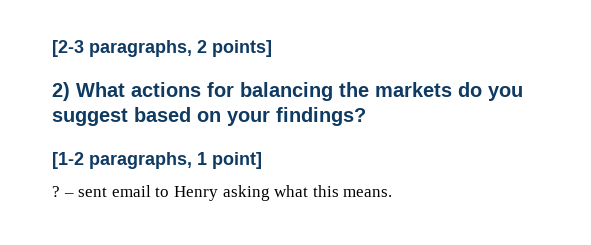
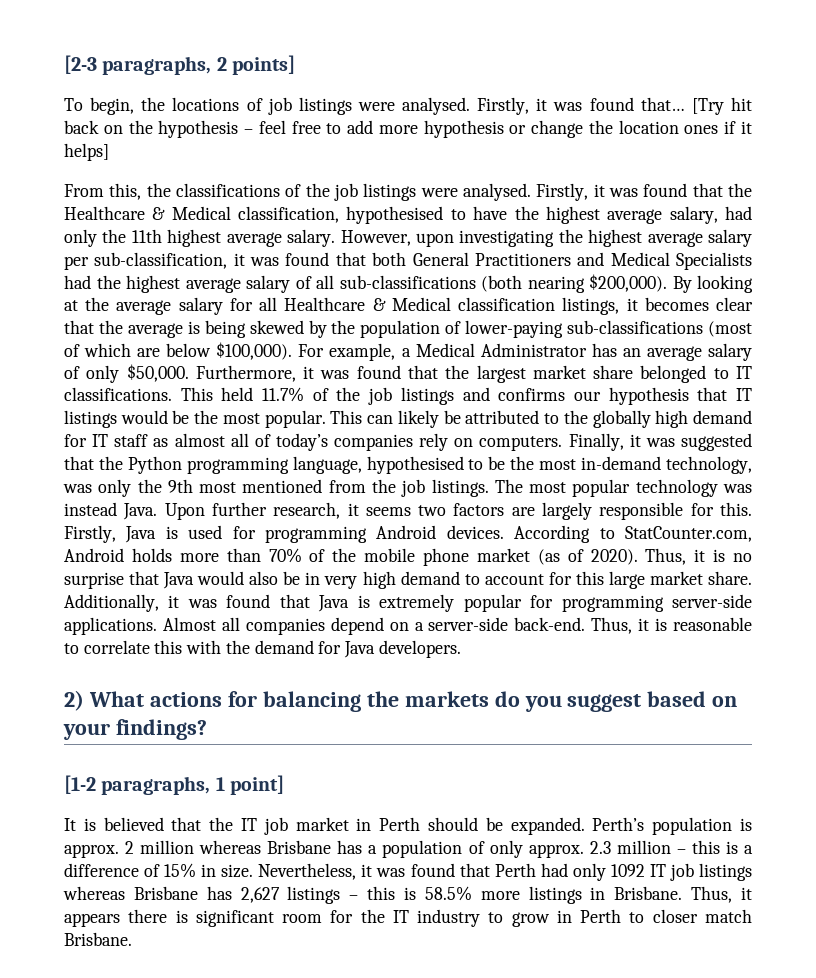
+ To begin, the locations of job listings were analysed. Firstly, it was found that… [Try hit back on the hypothesis – feel free to add more hypothesis or change the location ones if it helps]
+ From this, the classifications of the job listings were analysed. Firstly, it was found that the Healthcare & Medical classification, hypothesised to have the highest average salary, had only the 11th highest average salary. However, upon investigating the highest average salary per sub-classification, it was found that both General Practitioners and Medical Specialists had the highest average salary of all sub-classifications (both nearing $200,000). By looking at the average salary for all Healthcare & Medical classification listings, it becomes clear that the average is being skewed by the population of lower-paying sub-classifications (most of which are below $100,000). For example, a Medical Administrator has an average salary of only $50,000. Furthermore, it was found that the largest market share belonged to IT classifications. This held 11.7% of the job listings and confirms our hypothesis that IT listings would be the most popular. This can likely be attributed to the globally high demand for IT staff as almost all of today’s companies rely on computers. Finally, it was suggested that the Python programming language, hypothesised to be the most in-demand technology, was only the 9th most mentioned from the job listings. The most popular technology was instead Java. Upon further research, it seems two factors are largely responsible for this. Firstly, Java is used for programming Android devices. According to StatCounter.com, Android holds more than 70% of the mobile phone market (as of 2020). Thus, it is no surprise that Java would also be in very high demand to account for this large market share. Additionally, it was found that Java is extremely popular for programming server-side applications. Almost all companies depend on a server-side back-end. Thus, it is reasonable to correlate this with the demand for Java developers.
- ? – sent email to Henry asking what this means.
+ It is believed that the IT job market in Perth should be expanded. Perth’s population is approx. 2 million whereas Brisbane has a population of only approx. 2.3 million – this is a difference of 15% in size. Nevertheless, it was found that Perth had only 1092 IT job listings whereas Brisbane has 2,627 listings – this is 58.5% more listings in Brisbane. Thus, it appears there is significant room for the IT industry to grow in Perth to closer match Brisbane.

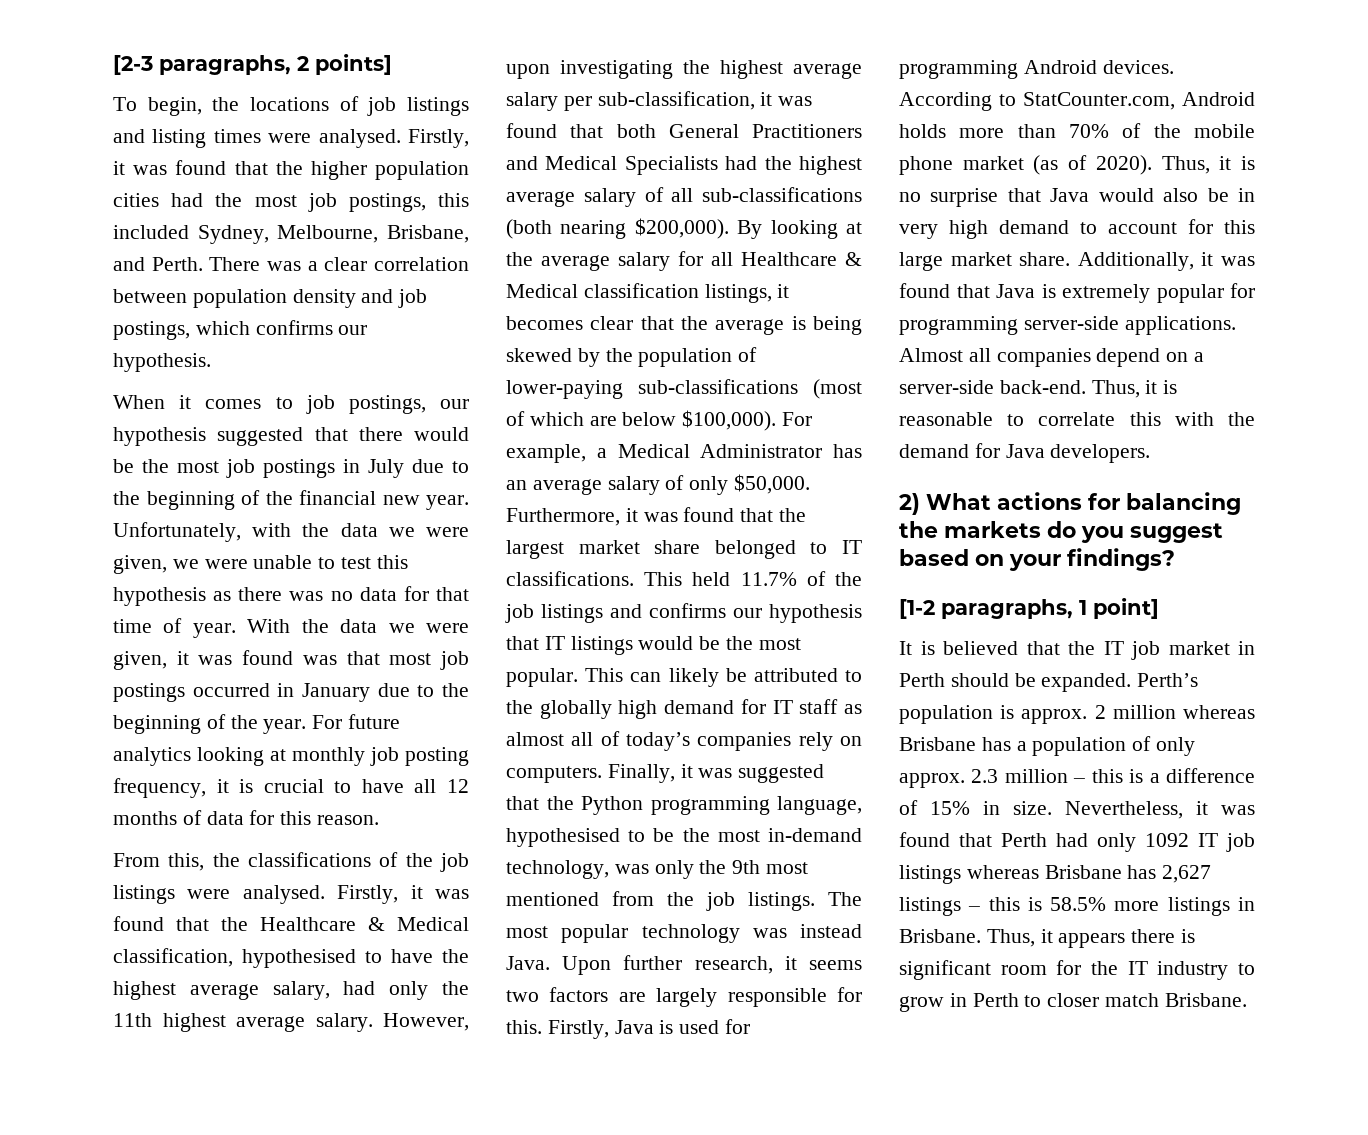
- To begin, the locations of job listings were analysed. Firstly, it was found that… [Try hit back on the hypothesis – feel free to add more hypothesis or change the location ones if it helps]
+ To begin, the locations of job listings and listing times were analysed. Firstly, it was found that the higher population cities had the most job postings, this included Sydney, Melbourne, Brisbane, and Perth. There was a clear correlation between population density and job postings, which confirms our hypothesis.
+ When it comes to job postings, our hypothesis suggested that there would be the most job postings in July due to the beginning of the financial new year. Unfortunately, with the data we were given, we were unable to test this hypothesis as there was no data for that time of year. With the data we were given, it was found was that most job postings occurred in January due to the beginning of the year. For future analytics looking at monthly job posting frequency, it is crucial to have all 12 months of data for this reason.

